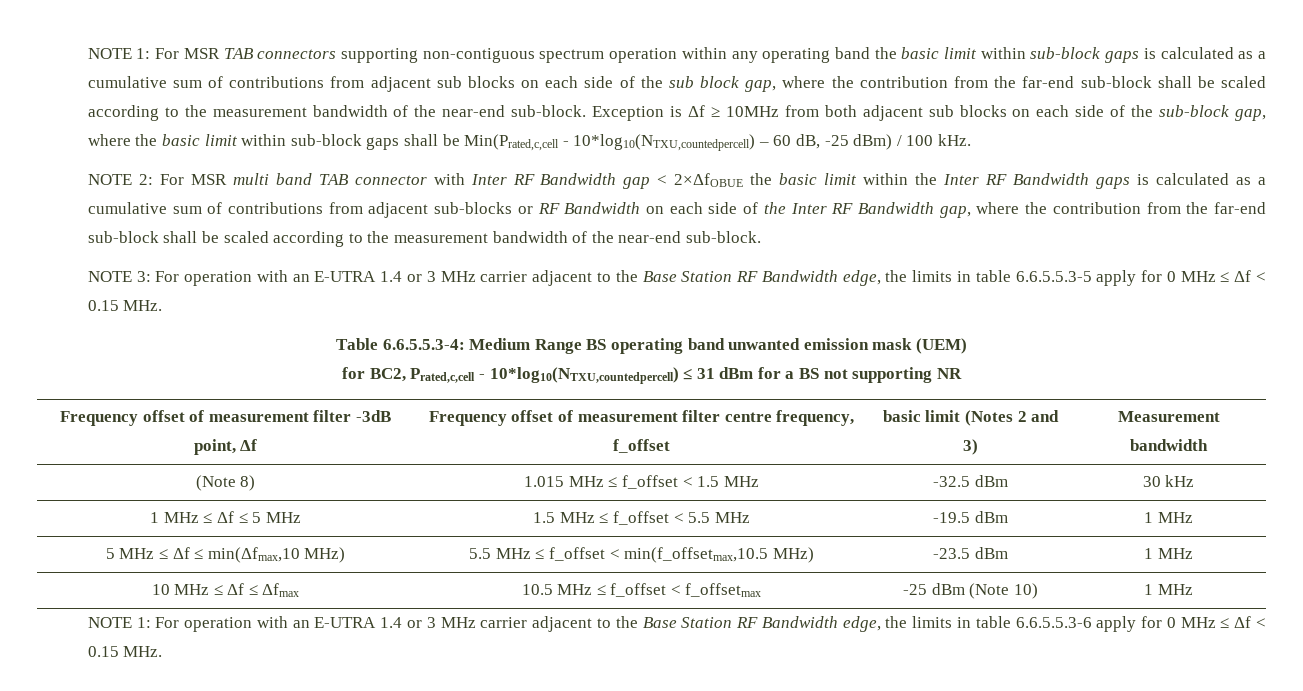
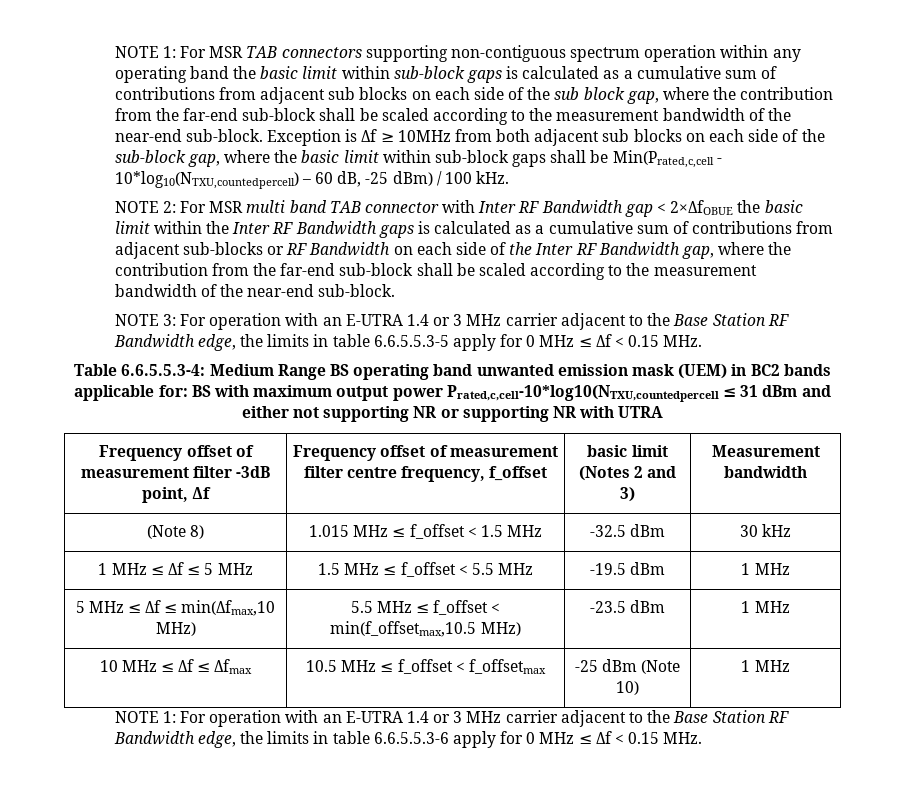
- Table 6.6.5.5.3-4: Medium Range BS operating band unwanted emission mask (UEM)
- for BC2, Prated,c,cell - 10*log10(NTXU,countedpercell) ≤ 31 dBm for a BS not supporting NR
+ Table 6.6.5.5.3-4: Medium Range BS operating band unwanted emission mask (UEM) in BC2 bands applicable for: BS with maximum output power Prated,c,cell-10*log10(NTXU,countedpercell ≤ 31 dBm and either not supporting NR or supporting NR with UTRA

